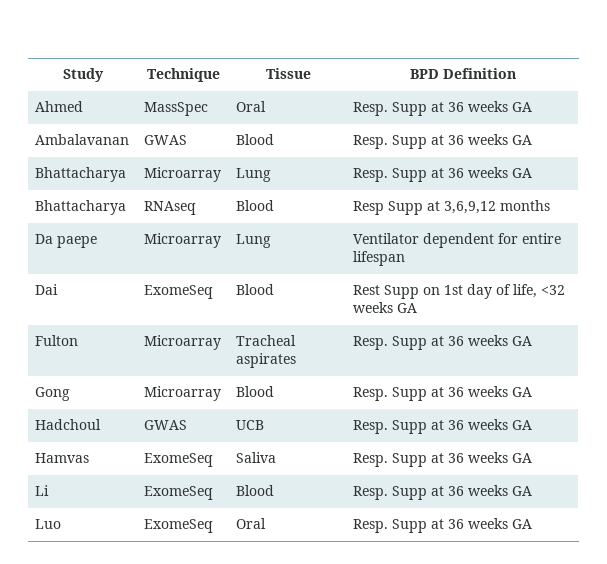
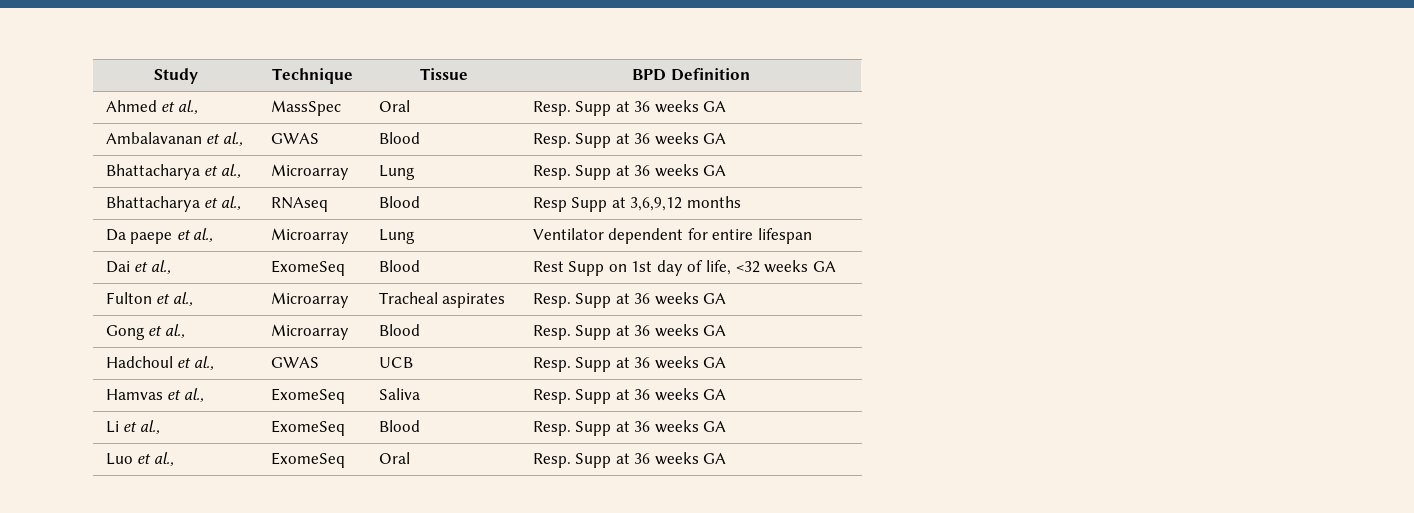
- Ahmed | MassSpec | Oral | Resp. Supp at 36 weeks GA
+ Ahmed et al., | MassSpec | Oral | Resp. Supp at 36 weeks GA
- Ambalavanan | GWAS | Blood | Resp. Supp at 36 weeks GA
+ Ambalavanan et al., | GWAS | Blood | Resp. Supp at 36 weeks GA
- Bhattacharya | Microarray | Lung | Resp. Supp at 36 weeks GA
+ Bhattacharya et al., | Microarray | Lung | Resp. Supp at 36 weeks GA
- Bhattacharya | RNAseq | Blood | Resp Supp at 3,6,9,12 months
+ Bhattacharya et al., | RNAseq | Blood | Resp Supp at 3,6,9,12 months
- Da paepe | Microarray | Lung | Ventilator dependent for entire lifespan
+ Da paepe et al., | Microarray | Lung | Ventilator dependent for entire lifespan
- Dai | ExomeSeq | Blood | Rest Supp on 1st day of life, <32 weeks GA
+ Dai et al., | ExomeSeq | Blood | Rest Supp on 1st day of life, <32 weeks GA
- Fulton | Microarray | Tracheal aspirates | Resp. Supp at 36 weeks GA
+ Fulton et al., | Microarray | Tracheal aspirates | Resp. Supp at 36 weeks GA
- Gong | Microarray | Blood | Resp. Supp at 36 weeks GA
+ Gong et al., | Microarray | Blood | Resp. Supp at 36 weeks GA
- Hadchoul | GWAS | UCB | Resp. Supp at 36 weeks GA
+ Hadchoul et al., | GWAS | UCB | Resp. Supp at 36 weeks GA
- Hamvas | ExomeSeq | Saliva | Resp. Supp at 36 weeks GA
+ Hamvas et al., | ExomeSeq | Saliva | Resp. Supp at 36 weeks GA
- Li | ExomeSeq | Blood | Resp. Supp at 36 weeks GA
+ Li et al., | ExomeSeq | Blood | Resp. Supp at 36 weeks GA
- Luo | ExomeSeq | Oral | Resp. Supp at 36 weeks GA
+ Luo et al., | ExomeSeq | Oral | Resp. Supp at 36 weeks GA

